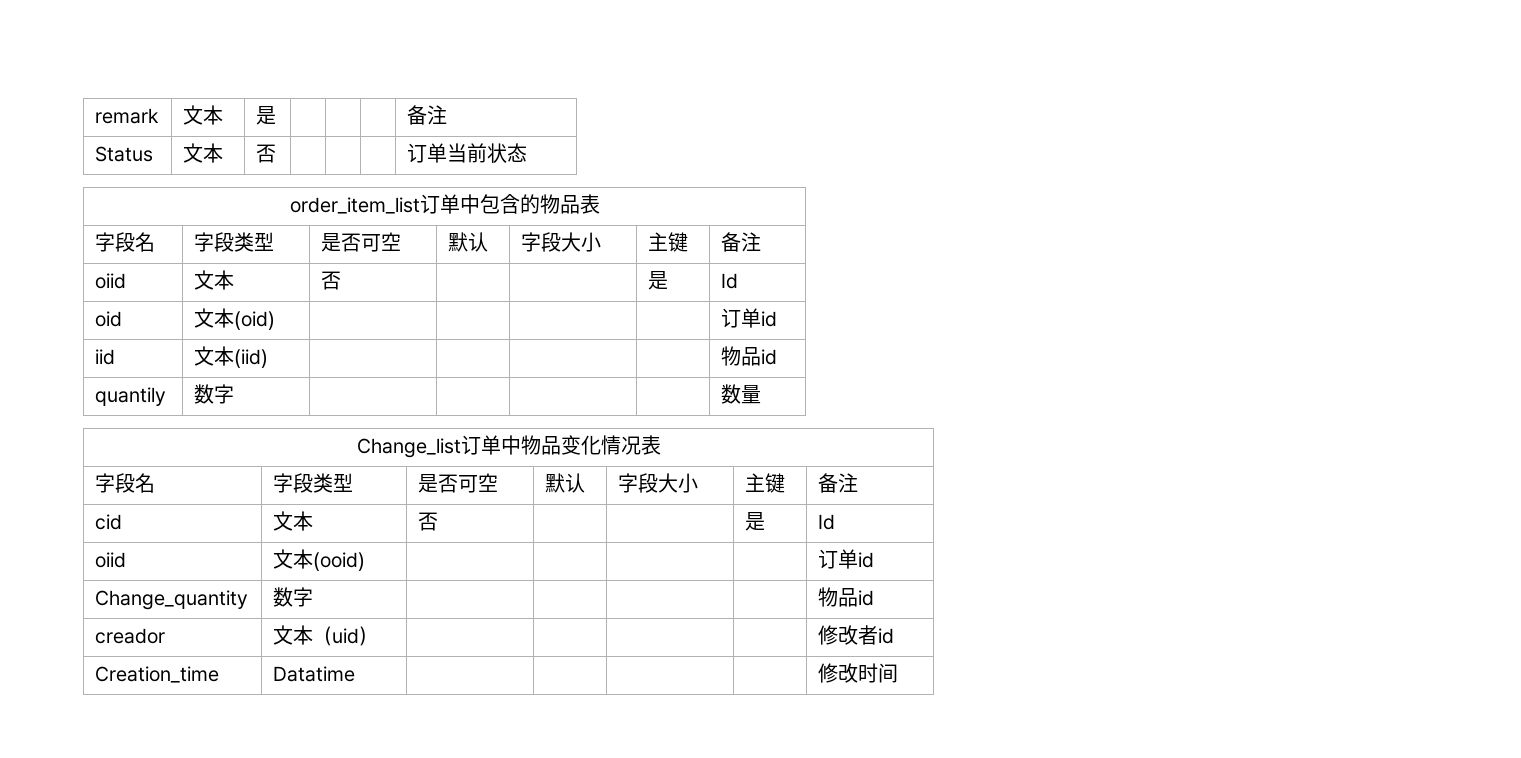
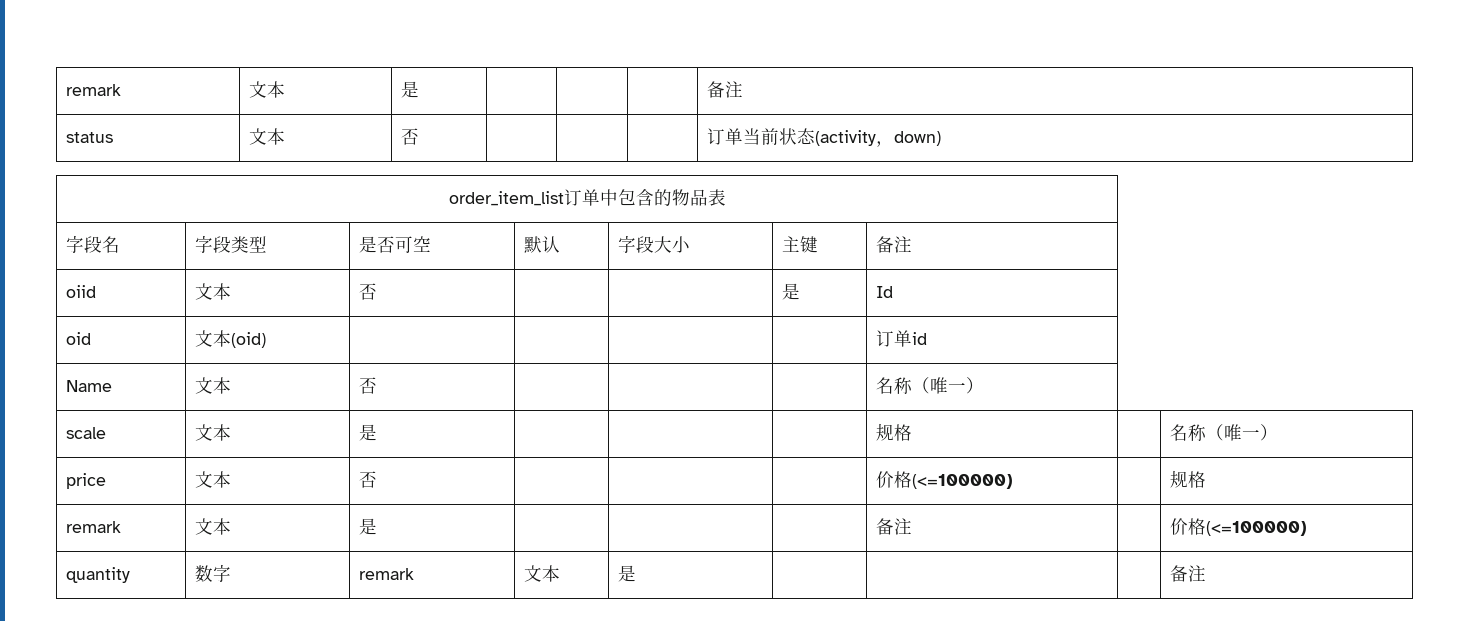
- Status | 文本 | 否 | | | | 订单当前状态
+ status | 文本 | 否 | | | | 订单当前状态(activity，down)
- iid | 文本(iid) | | | | | 物品id
- quantily | 数字 | | | | | 数量
- Change_list订单中物品变化情况表
- 字段名 | 字段类型 | 是否可空 | 默认 | 字段大小 | 主键 | 备注
- cid | 文本 | 否 | | | 是 | Id
- oiid | 文本(ooid) | | | | | 订单id
- Change_quantity | 数字 | | | | | 物品id
- creador | 文本（uid） | | | | | 修改者id
- Creation_time | Datatime | | | | | 修改时间
+ Name | 文本 | 否 | | | | 名称（唯一）
+ scale | 文本 | 是 | | | | 规格 | | 名称（唯一）
+ price | 文本 | 否 | | | | 价格(<=100000) | | 规格
+ remark | 文本 | 是 | | | | 备注 | | 价格(<=100000)
+ quantity | 数字 | remark | 文本 | 是 | | | | 备注

